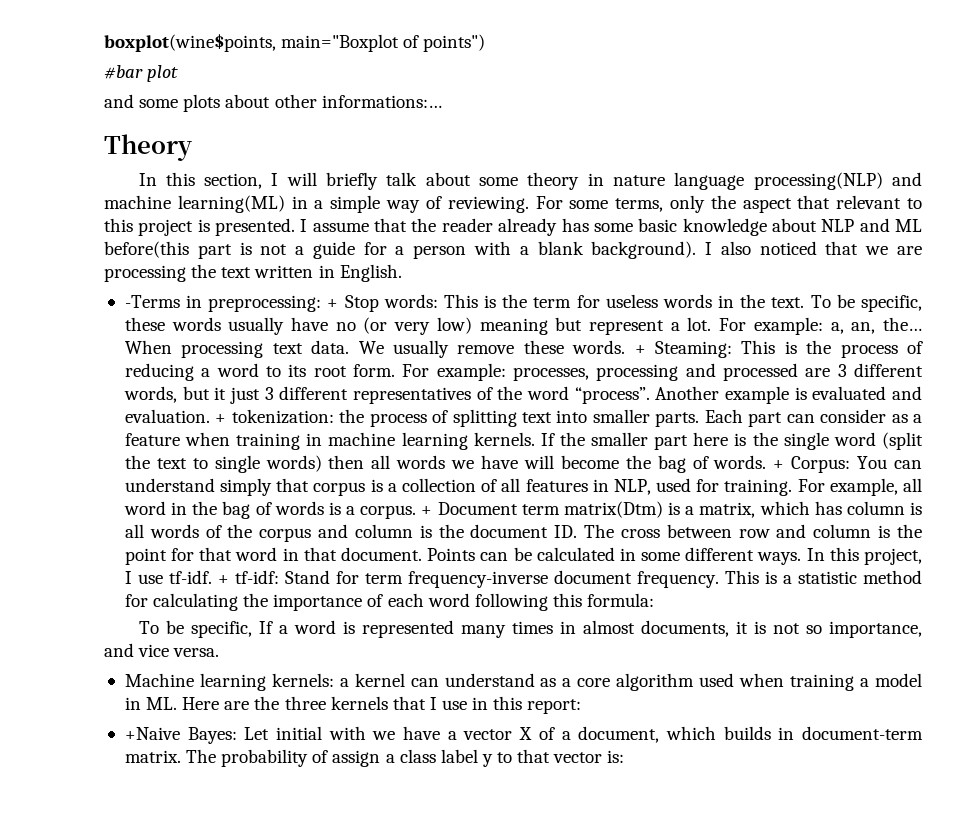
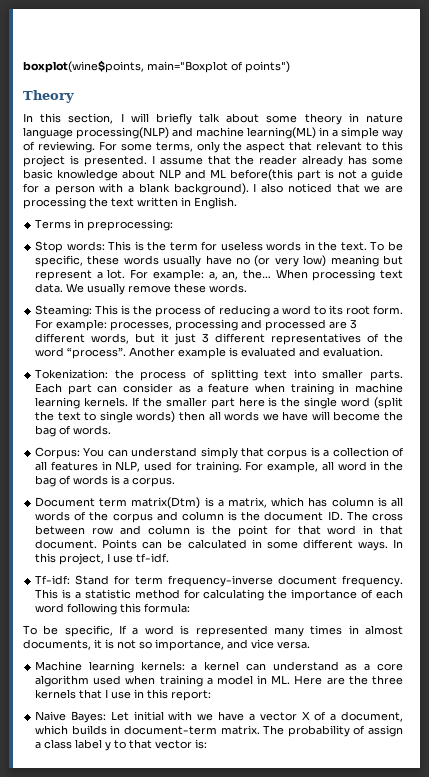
- #bar plot
- and some plots about other informations:…
- -Terms in preprocessing: + Stop words: This is the term for useless words in the text.
+ Terms in preprocessing:
+ Stop words: This is the term for useless words in the text.
- We usually remove these words. + Steaming: This is the process of reducing a word to its root form.
+ We usually remove these words.
+ Steaming: This is the process of reducing a word to its root form.
- Another example is evaluated and evaluation. + tokenization: the process of splitting text into smaller parts.
+ Another example is evaluated and evaluation.
+ Tokenization: the process of splitting text into smaller parts.
- If the smaller part here is the single word (split the text to single words) then all words we have will become the bag of words. + Corpus: You can understand simply that corpus is a collection of all features in NLP, used for training.
+ If the smaller part here is the single word (split the text to single words) then all words we have will become the bag of words.
+ Corpus: You can understand simply that corpus is a collection of all features in NLP, used for training.
- For example, all word in the bag of words is a corpus. + Document term matrix(Dtm) is a matrix, which has column is all words of the corpus and column is the document ID. The cross between row and column is the point for that word in that document.
+ For example, all word in the bag of words is a corpus.
+ Document term matrix(Dtm) is a matrix, which has column is all words of the corpus and column is the document ID. The cross between row and column is the point for that word in that document.
- In this project, I use tf-idf. + tf-idf: Stand for term frequency-inverse document frequency.
+ In this project, I use tf-idf.
+ Tf-idf: Stand for term frequency-inverse document frequency.
- +Naive Bayes: Let initial with we have a vector X of a document, which builds in document-term matrix.
+ Naive Bayes: Let initial with we have a vector X of a document, which builds in document-term matrix.

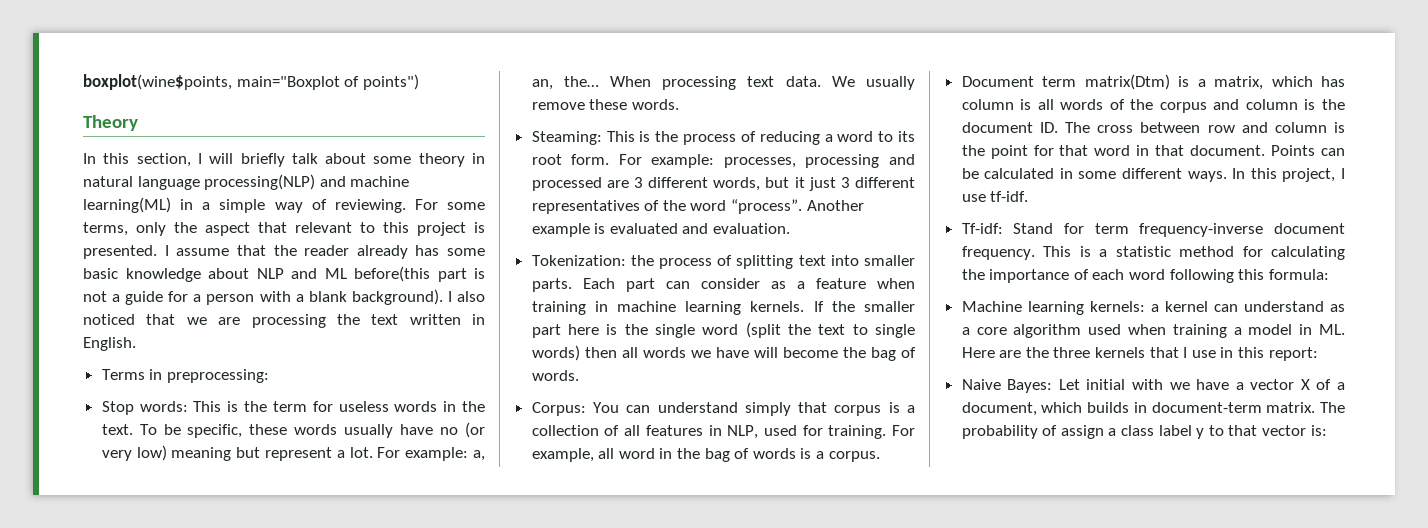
- In this section, I will briefly talk about some theory in nature language processing(NLP) and machine learning(ML) in a simple way of reviewing.
+ In this section, I will briefly talk about some theory in natural language processing(NLP) and machine learning(ML) in a simple way of reviewing.
- To be specific, If a word is represented many times in almost documents, it is not so importance, and vice versa.

